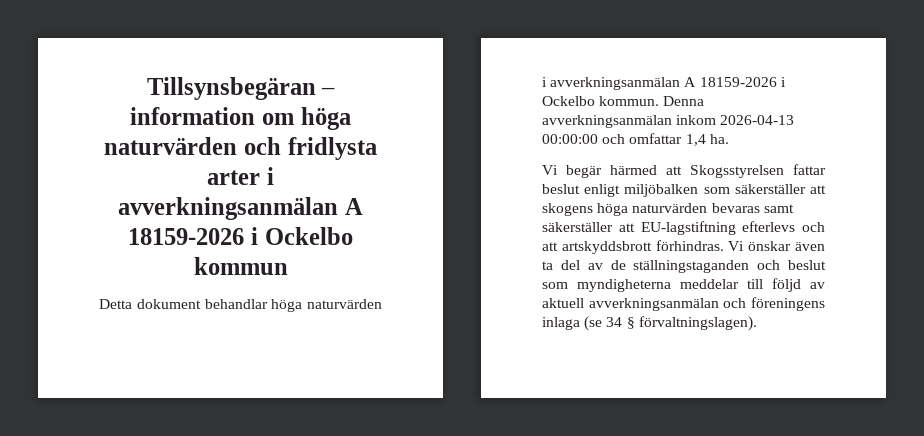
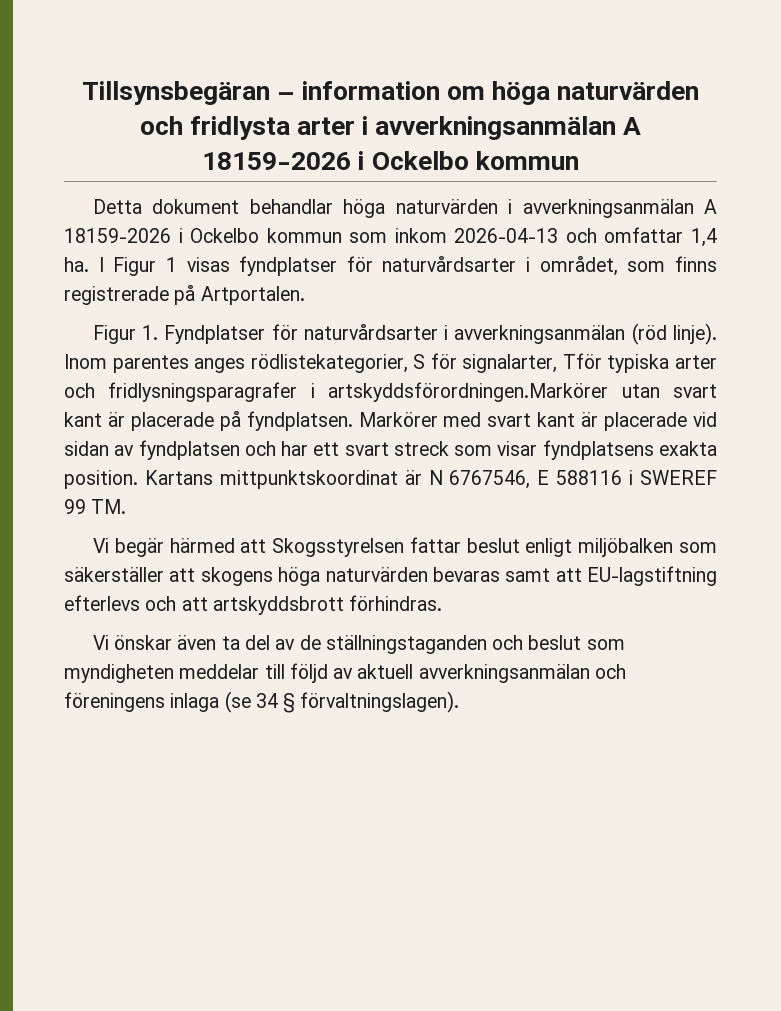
- Detta dokument behandlar höga naturvärden i avverkningsanmälan A 18159-2026 i Ockelbo kommun. Denna avverkningsanmälan inkom 2026-04-13 00:00:00 och omfattar 1,4 ha.
+ Detta dokument behandlar höga naturvärden i avverkningsanmälan A 18159-2026 i Ockelbo kommun som inkom 2026-04-13 och omfattar 1,4 ha. I Figur 1 visas fyndplatser för naturvårdsarter i området, som finns registrerade på Artportalen.
+ Figur 1. Fyndplatser för naturvårdsarter i avverkningsanmälan (röd linje). Inom parentes anges rödlistekategorier, S för signalarter, Tför typiska arter och fridlysningsparagrafer i artskyddsförordningen.Markörer utan svart kant är placerade på fyndplatsen. Markörer med svart kant är placerade vid sidan av fyndplatsen och har ett svart streck som visar fyndplatsens exakta position. Kartans mittpunktskoordinat är N 6767546, E 588116 i SWEREF 99 TM.
- Vi begär härmed att Skogsstyrelsen fattar beslut enligt miljöbalken som säkerställer att skogens höga naturvärden bevaras samt säkerställer att EU-lagstiftning efterlevs och att artskyddsbrott förhindras. Vi önskar även ta del av de ställningstaganden och beslut som myndigheterna meddelar till följd av aktuell avverkningsanmälan och föreningens inlaga (se 34 § förvaltningslagen).
+ Vi begär härmed att Skogsstyrelsen fattar beslut enligt miljöbalken som säkerställer att skogens höga naturvärden bevaras samt att EU-lagstiftning efterlevs och att artskyddsbrott förhindras.
+ Vi önskar även ta del av de ställningstaganden och beslut som myndigheten meddelar till följd av aktuell avverkningsanmälan och föreningens inlaga (se 34 § förvaltningslagen).

